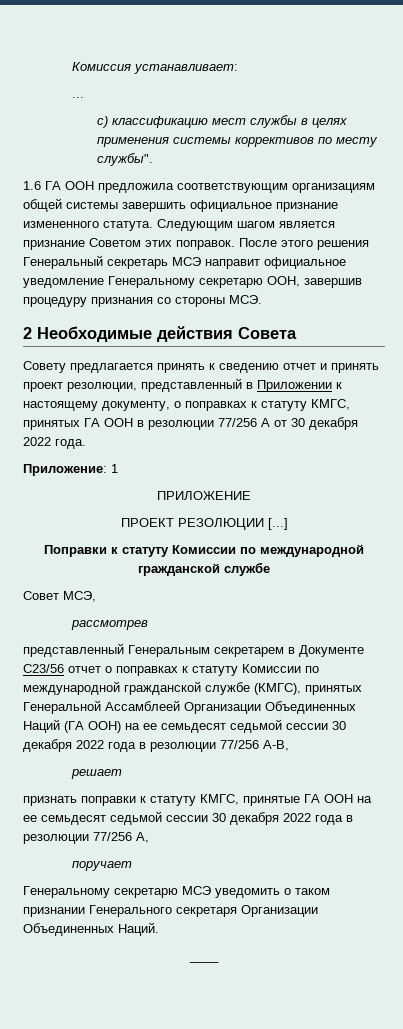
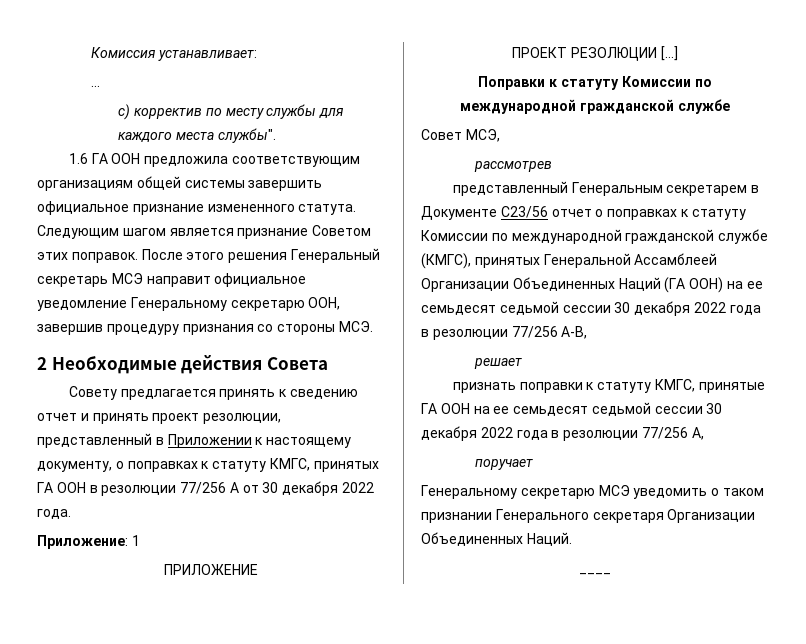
- c) классификацию мест службы в целях применения системы коррективов по месту службы".
+ c) корректив по месту службы для каждого места службы".

